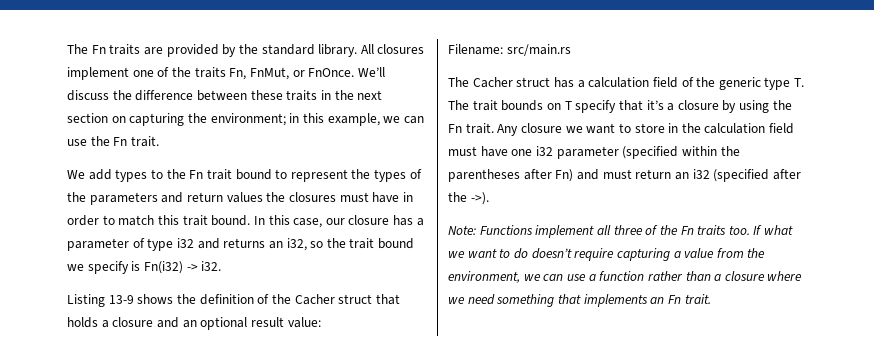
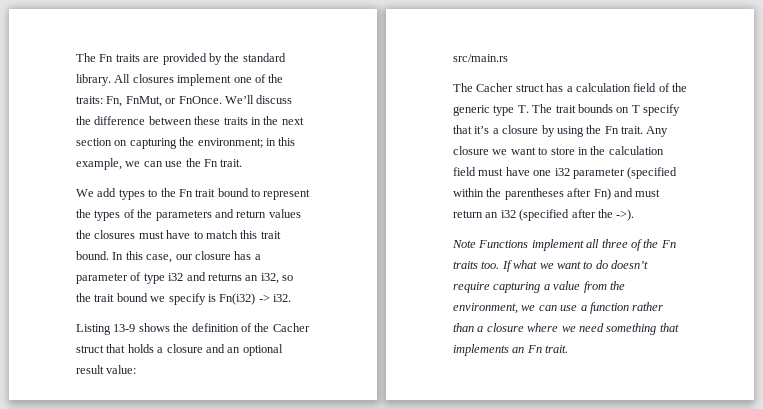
- All closures implement one of the traits Fn, FnMut, or FnOnce.
+ All closures implement one of the traits: Fn, FnMut, or FnOnce.
- We add types to the Fn trait bound to represent the types of the parameters and return values the closures must have in order to match this trait bound.
+ We add types to the Fn trait bound to represent the types of the parameters and return values the closures must have to match this trait bound.
- Filename: src/main.rs
+ src/main.rs
- Note: Functions implement all three of the Fn traits too.
+ Note Functions implement all three of the Fn traits too.

